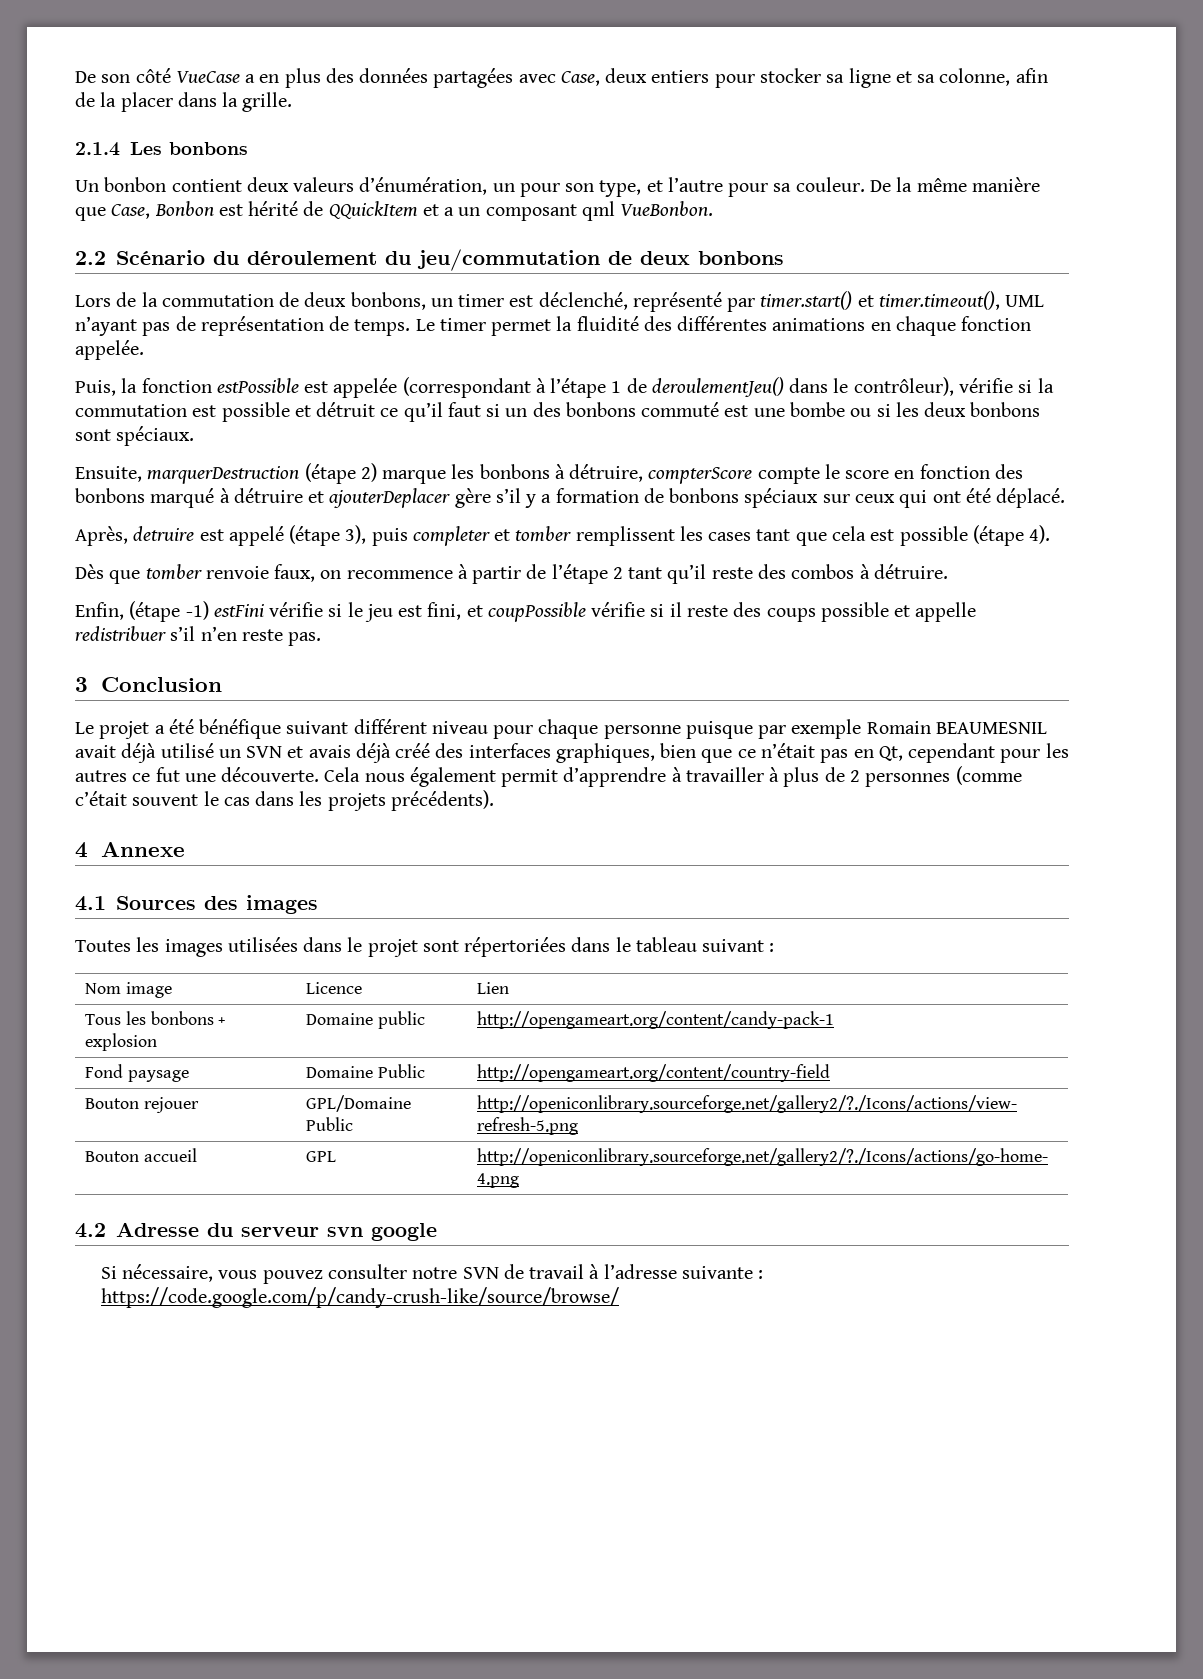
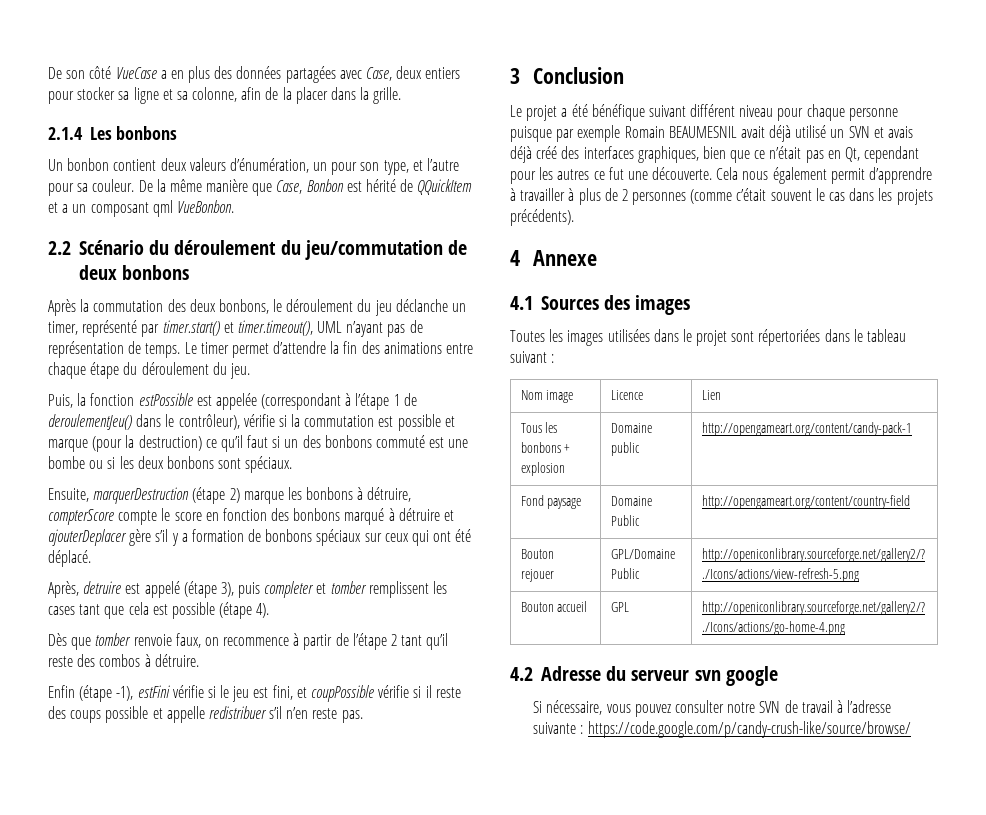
- Lors de la commutation de deux bonbons, un timer est déclenché, représenté par timer.start() et timer.timeout(), UML n’ayant pas de représentation de temps.
+ Après la commutation des deux bonbons, le déroulement du jeu déclanche un timer, représenté par timer.start() et timer.timeout(), UML n’ayant pas de représentation de temps.
- Le timer permet la fluidité des différentes animations en chaque fonction appelée.
+ Le timer permet d’attendre la fin des animations entre chaque étape du déroulement du jeu.
- Puis, la fonction estPossible est appelée (correspondant à l’étape 1 de deroulementJeu() dans le contrôleur), vérifie si la commutation est possible et détruit ce qu’il faut si un des bonbons commuté est une bombe ou si les deux bonbons sont spéciaux.
+ Puis, la fonction estPossible est appelée (correspondant à l’étape 1 de deroulementJeu() dans le contrôleur), vérifie si la commutation est possible et marque (pour la destruction) ce qu’il faut si un des bonbons commuté est une bombe ou si les deux bonbons sont spéciaux.
- Enfin, (étape -1) estFini vérifie si le jeu est fini, et coupPossible vérifie si il reste des coups possible et appelle redistribuer s’il n’en reste pas.
+ Enfin (étape -1), estFini vérifie si le jeu est fini, et coupPossible vérifie si il reste des coups possible et appelle redistribuer s’il n’en reste pas.

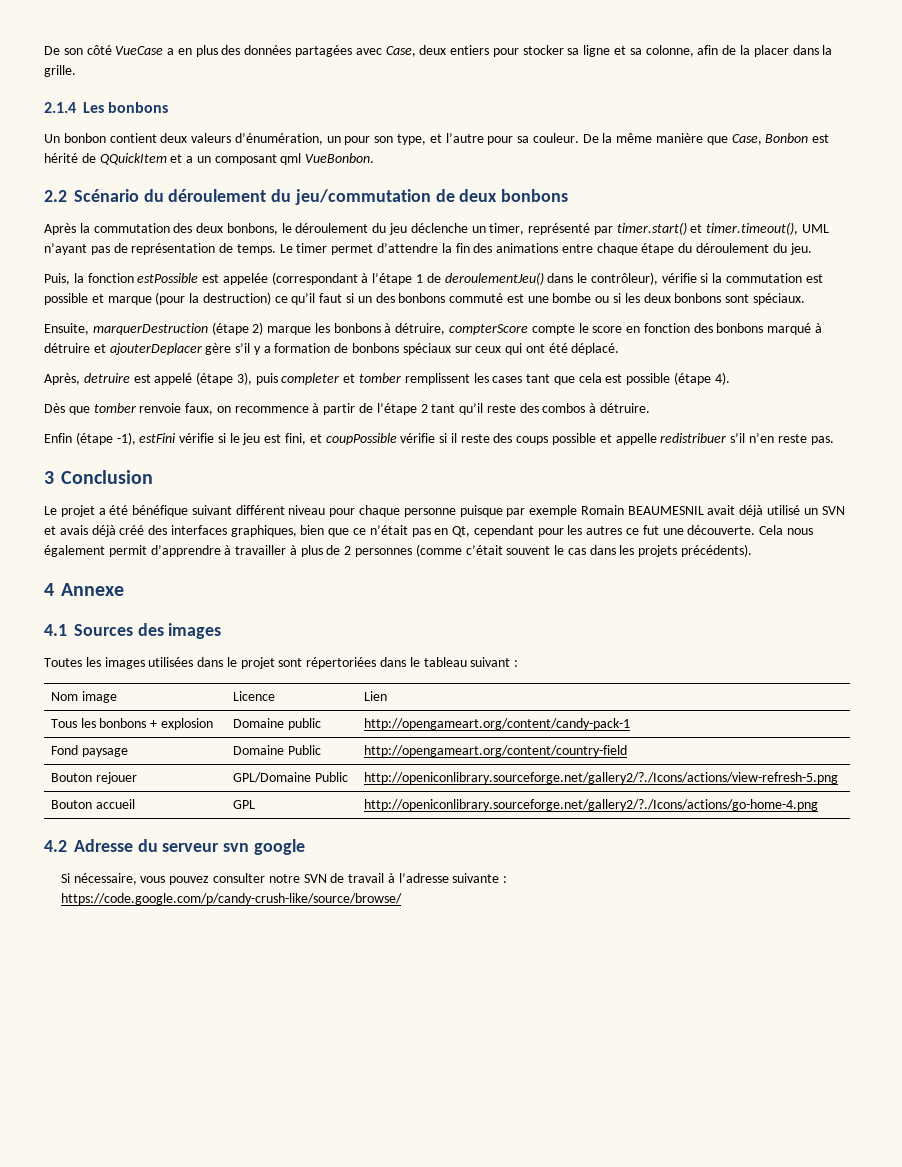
- Après la commutation des deux bonbons, le déroulement du jeu déclanche un timer, représenté par timer.start() et timer.timeout(), UML n’ayant pas de représentation de temps.
+ Après la commutation des deux bonbons, le déroulement du jeu déclenche un timer, représenté par timer.start() et timer.timeout(), UML n’ayant pas de représentation de temps.

